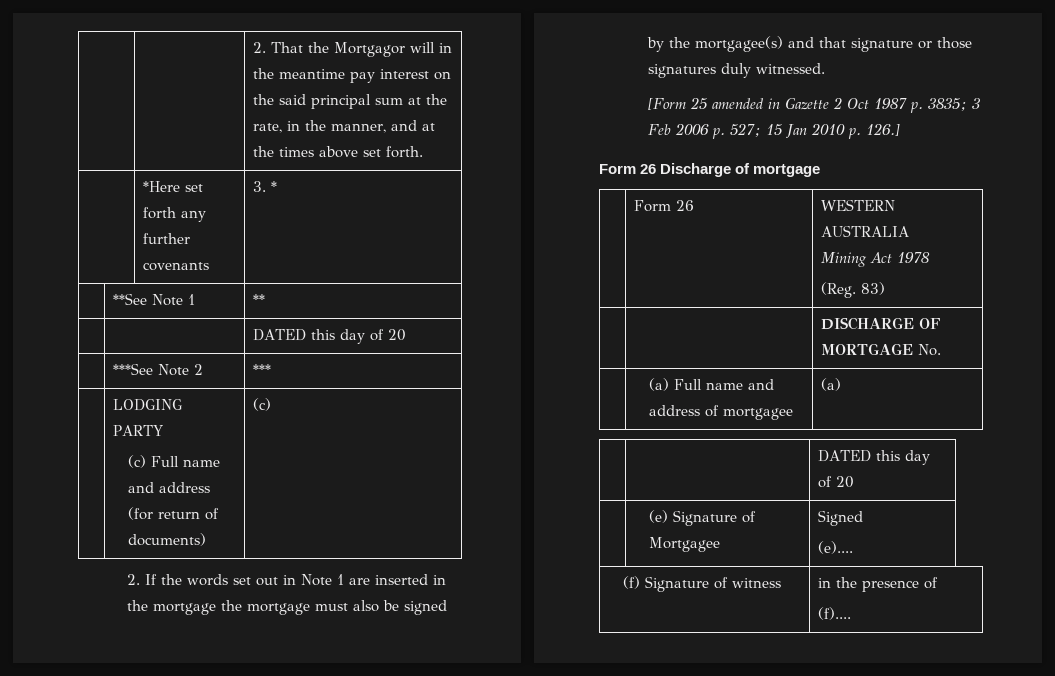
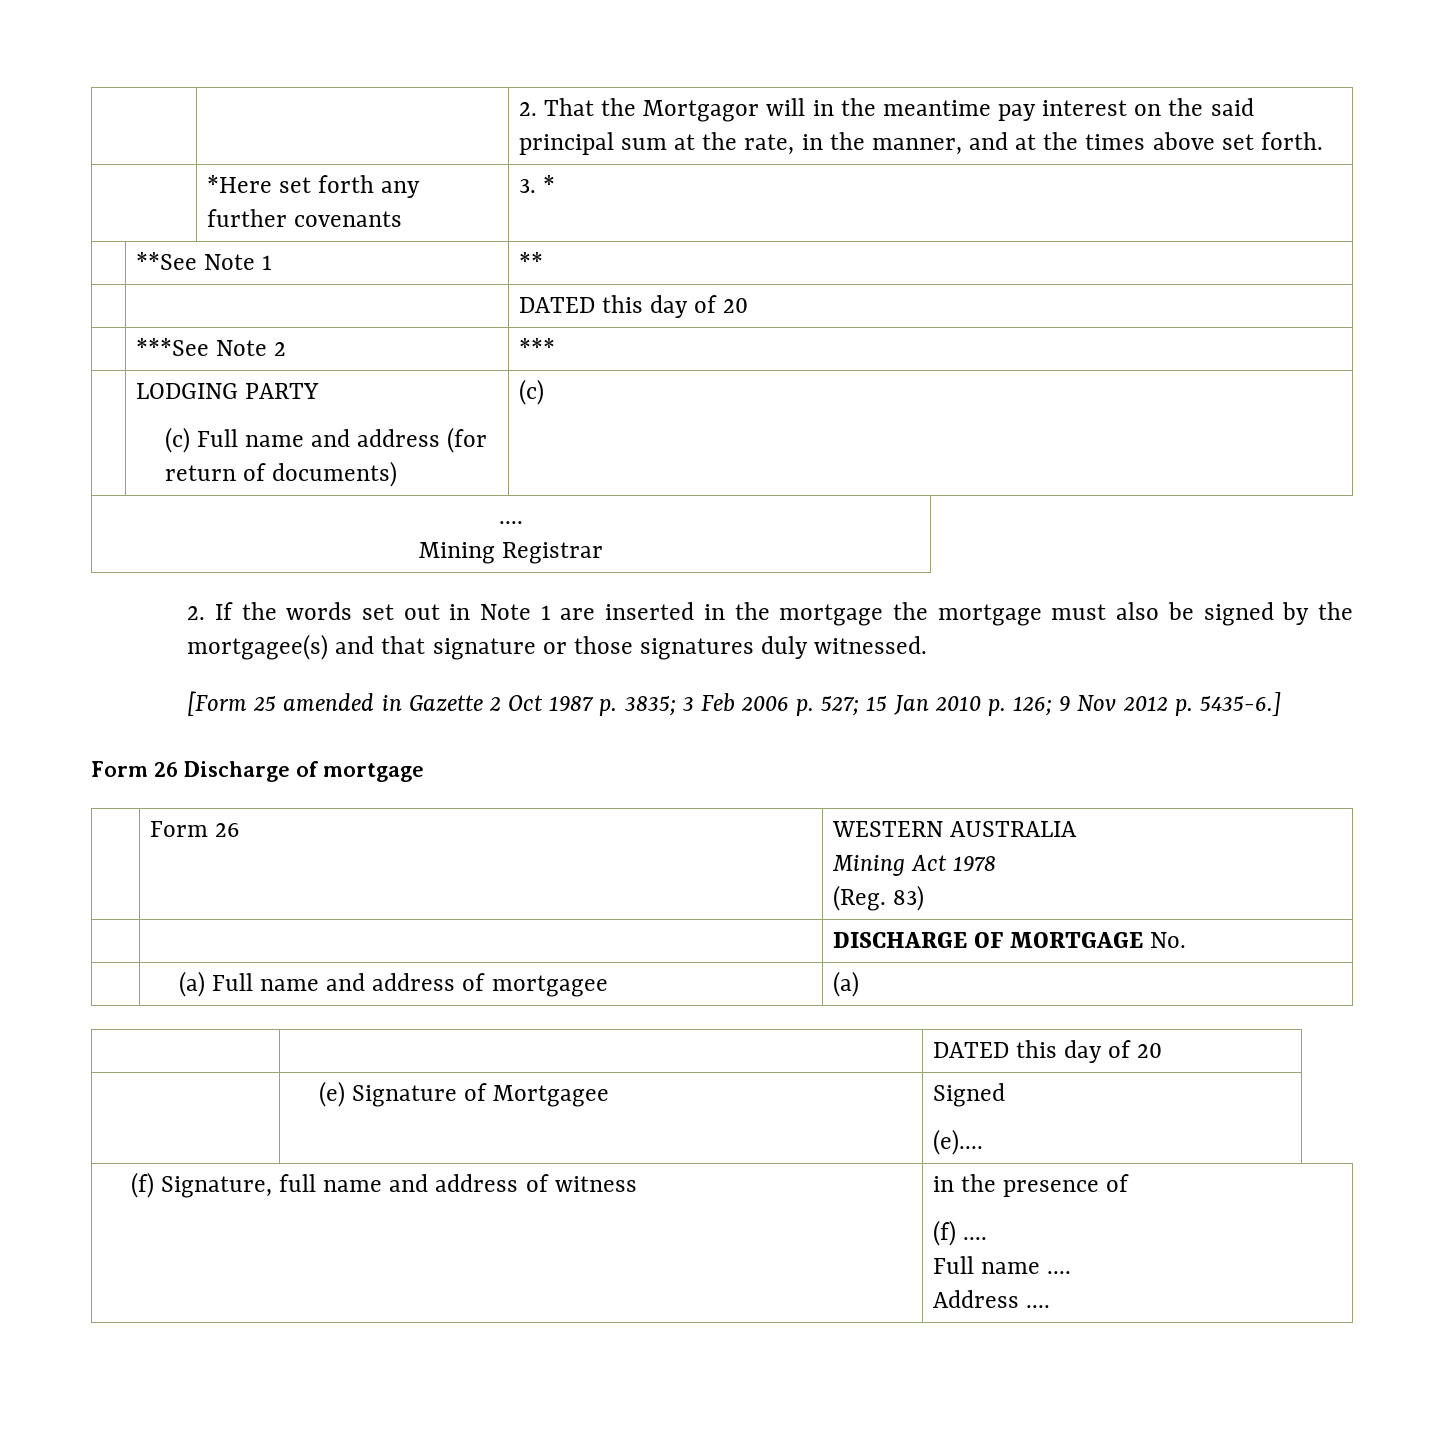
  | LODGING PARTY
  (c) Full name and address (for return of documents) | (c)
+ ....
+ Mining Registrar
- [Form 25 amended in Gazette 2 Oct 1987 p. 3835; 3 Feb 2006 p. 527; 15 Jan 2010 p. 126.]
+ [Form 25 amended in Gazette 2 Oct 1987 p. 3835; 3 Feb 2006 p. 527; 15 Jan 2010 p. 126; 9 Nov 2012 p. 5435-6.]
- (f) Signature of witness | in the presence of
- (f)....
+ (f) Signature, full name and address of witness | in the presence of
+ (f) ....
+ Full name ....
+ Address ....

